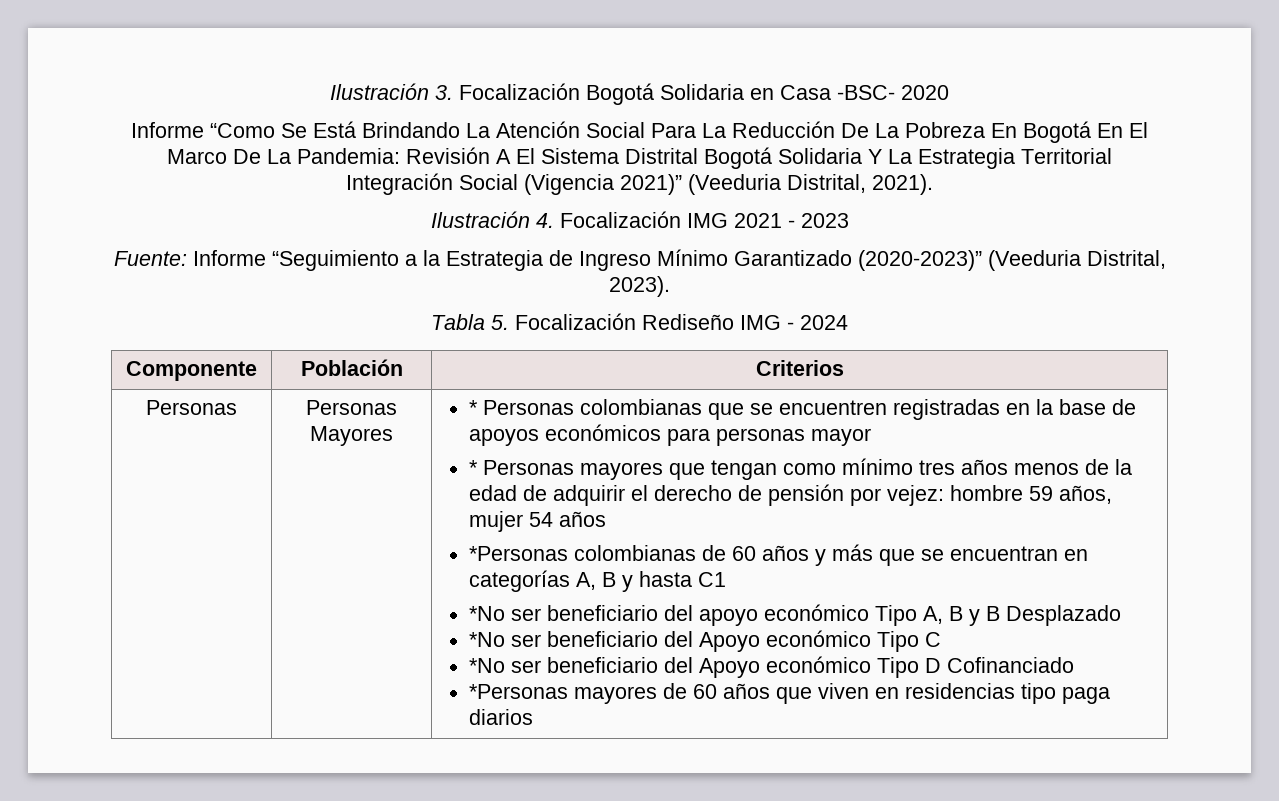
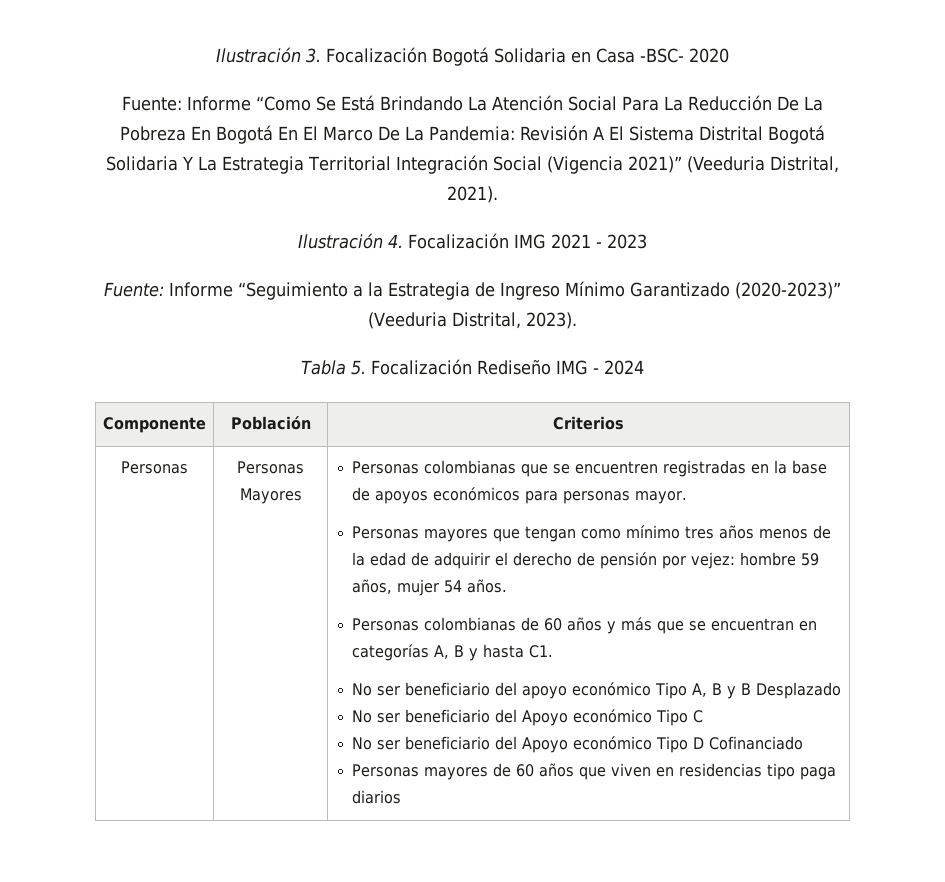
- Informe “Como Se Está Brindando La Atención Social Para La Reducción De La Pobreza En Bogotá En El Marco De La Pandemia: Revisión A El Sistema Distrital Bogotá Solidaria Y La Estrategia Territorial Integración Social (Vigencia 2021)” (Veeduria Distrital, 2021).
+ Fuente: Informe “Como Se Está Brindando La Atención Social Para La Reducción De La Pobreza En Bogotá En El Marco De La Pandemia: Revisión A El Sistema Distrital Bogotá Solidaria Y La Estrategia Territorial Integración Social (Vigencia 2021)” (Veeduria Distrital, 2021).
- * Personas colombianas que se encuentren registradas en la base de apoyos económicos para personas mayor
- * Personas mayores que tengan como mínimo tres años menos de la edad de adquirir el derecho de pensión por vejez:
+ Personas colombianas que se encuentren registradas en la base de apoyos económicos para personas mayor.
+ Personas mayores que tengan como mínimo tres años menos de la edad de adquirir el derecho de pensión por vejez:
- hombre 59 años, mujer 54 años
- *Personas colombianas de 60 años y más que se encuentran en categorías A, B y hasta C1
- *No ser beneficiario del apoyo económico Tipo A, B y B Desplazado
+ hombre 59 años, mujer 54 años.
+ Personas colombianas de 60 años y más que se encuentran en categorías A, B y hasta C1.
+ No ser beneficiario del apoyo económico Tipo A, B y B Desplazado
- *No ser beneficiario del Apoyo económico Tipo C
+ No ser beneficiario del Apoyo económico Tipo C
- *No ser beneficiario del Apoyo económico Tipo D Cofinanciado
+ No ser beneficiario del Apoyo económico Tipo D Cofinanciado
- *Personas mayores de 60 años que viven en residencias tipo paga diarios
+ Personas mayores de 60 años que viven en residencias tipo paga diarios

